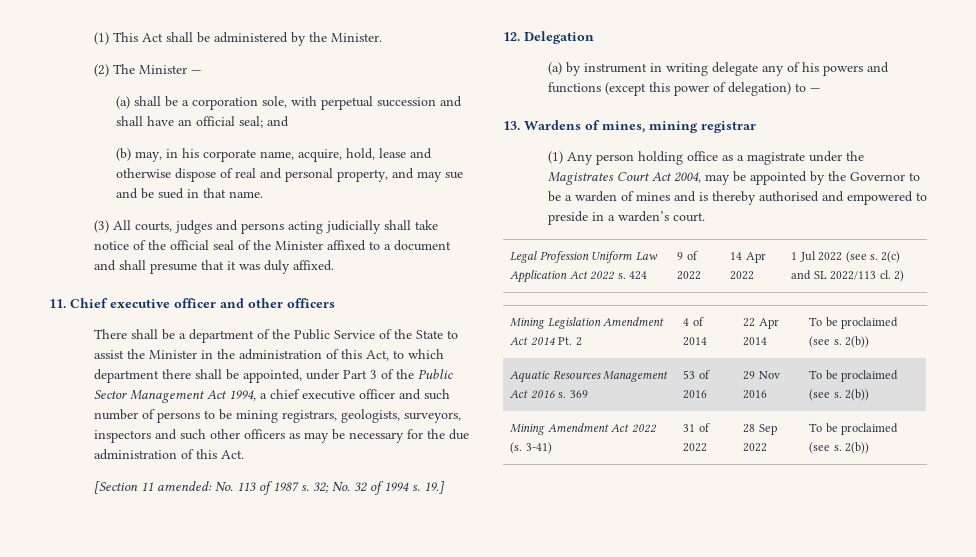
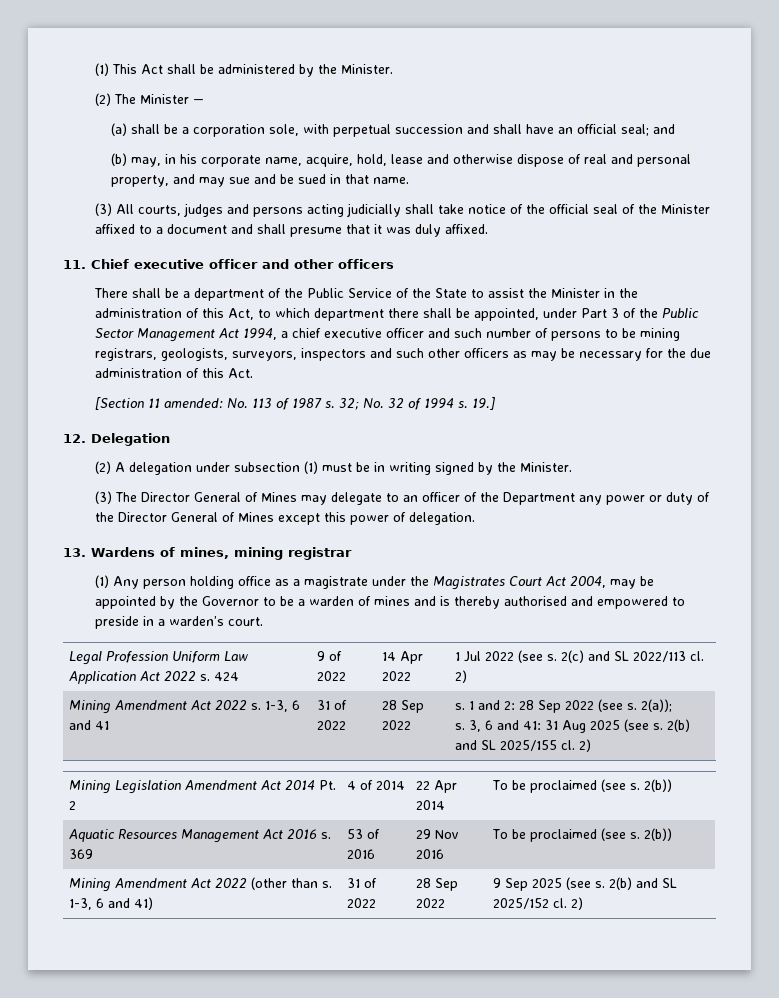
- (a) by instrument in writing delegate any of his powers and functions (except this power of delegation) to —
+ (2) A delegation under subsection (1) must be in writing signed by the Minister.
+ (3) The Director General of Mines may delegate to an officer of the Department any power or duty of the Director General of Mines except this power of delegation.
+ Mining Amendment Act 2022 s. 1-3, 6 and 41 | 31 of 2022 | 28 Sep 2022 | s. 1 and 2: 28 Sep 2022 (see s. 2(a));
+ s. 3, 6 and 41: 31 Aug 2025 (see s. 2(b) and SL 2025/155 cl. 2)
- Mining Amendment Act 2022 (s. 3-41) | 31 of 2022 | 28 Sep 2022 | To be proclaimed (see s. 2(b))
+ Mining Amendment Act 2022 (other than s. 1-3, 6 and 41) | 31 of 2022 | 28 Sep 2022 | 9 Sep 2025 (see s. 2(b) and SL 2025/152 cl. 2)

